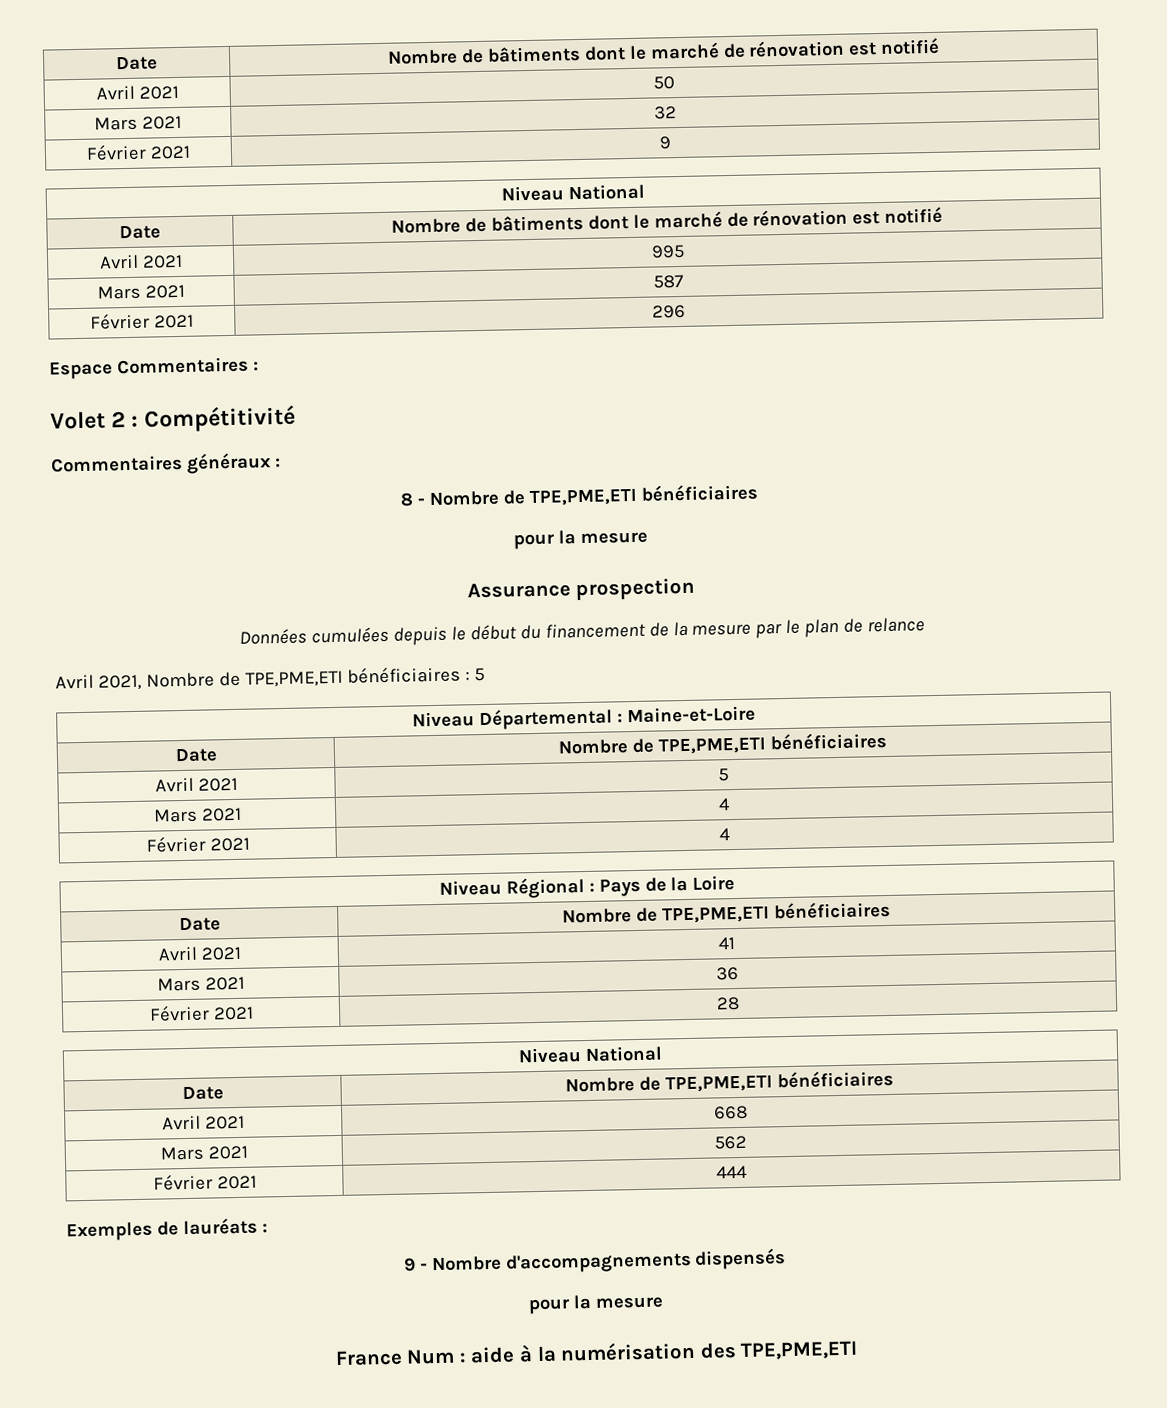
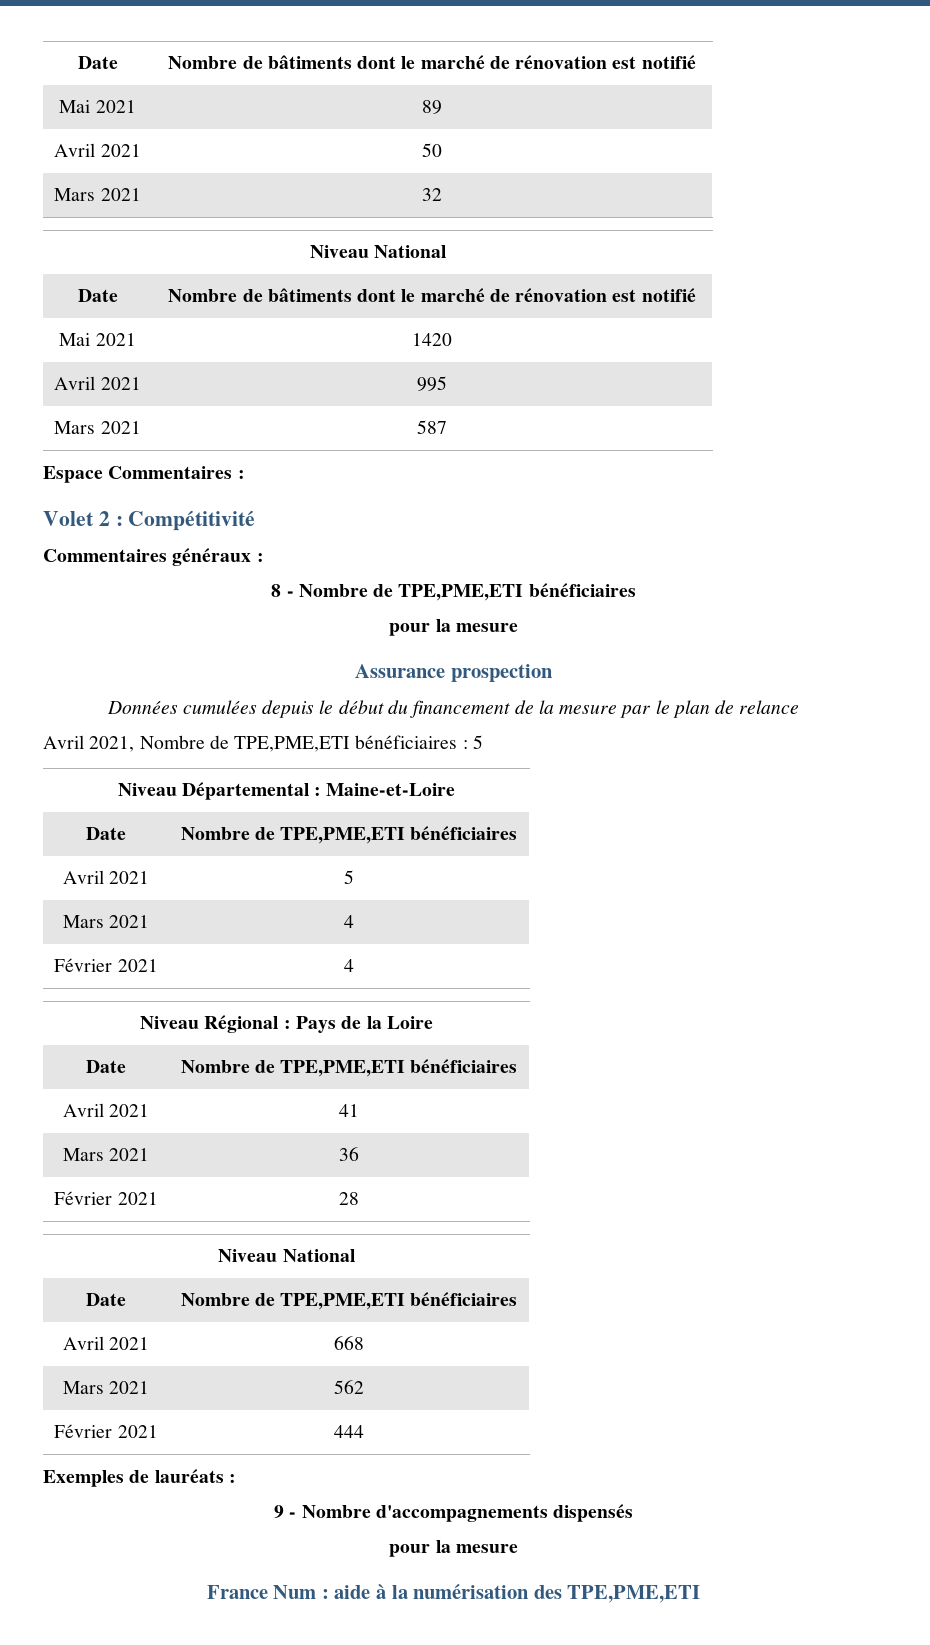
+ Mai 2021 | 89
- Février 2021 | 9
+ Mai 2021 | 1420
- Février 2021 | 296

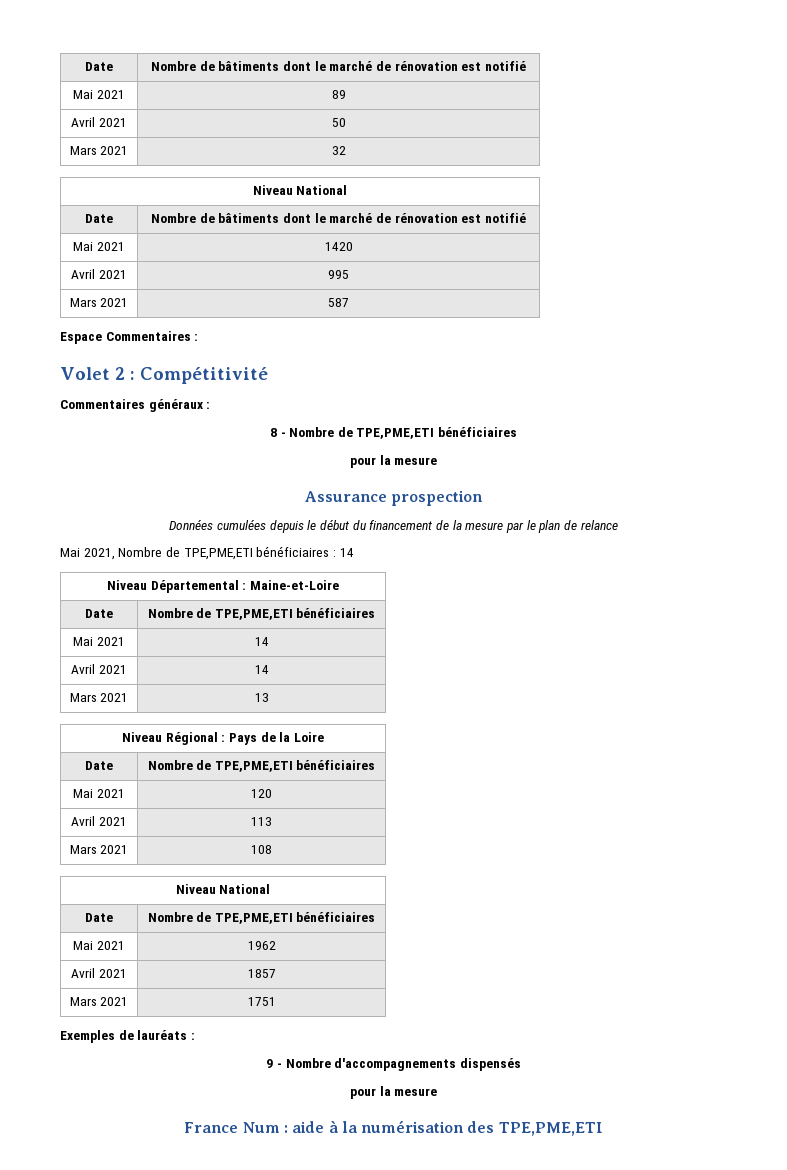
- Avril 2021, Nombre de TPE,PME,ETI bénéficiaires : 5
+ Mai 2021, Nombre de TPE,PME,ETI bénéficiaires : 14
- Avril 2021 | 5
- Mars 2021 | 4
- Février 2021 | 4
+ Mai 2021 | 14
+ Avril 2021 | 14
+ Mars 2021 | 13
- Avril 2021 | 41
- Mars 2021 | 36
- Février 2021 | 28
+ Mai 2021 | 120
+ Avril 2021 | 113
+ Mars 2021 | 108
- Avril 2021 | 668
- Mars 2021 | 562
- Février 2021 | 444
+ Mai 2021 | 1962
+ Avril 2021 | 1857
+ Mars 2021 | 1751

